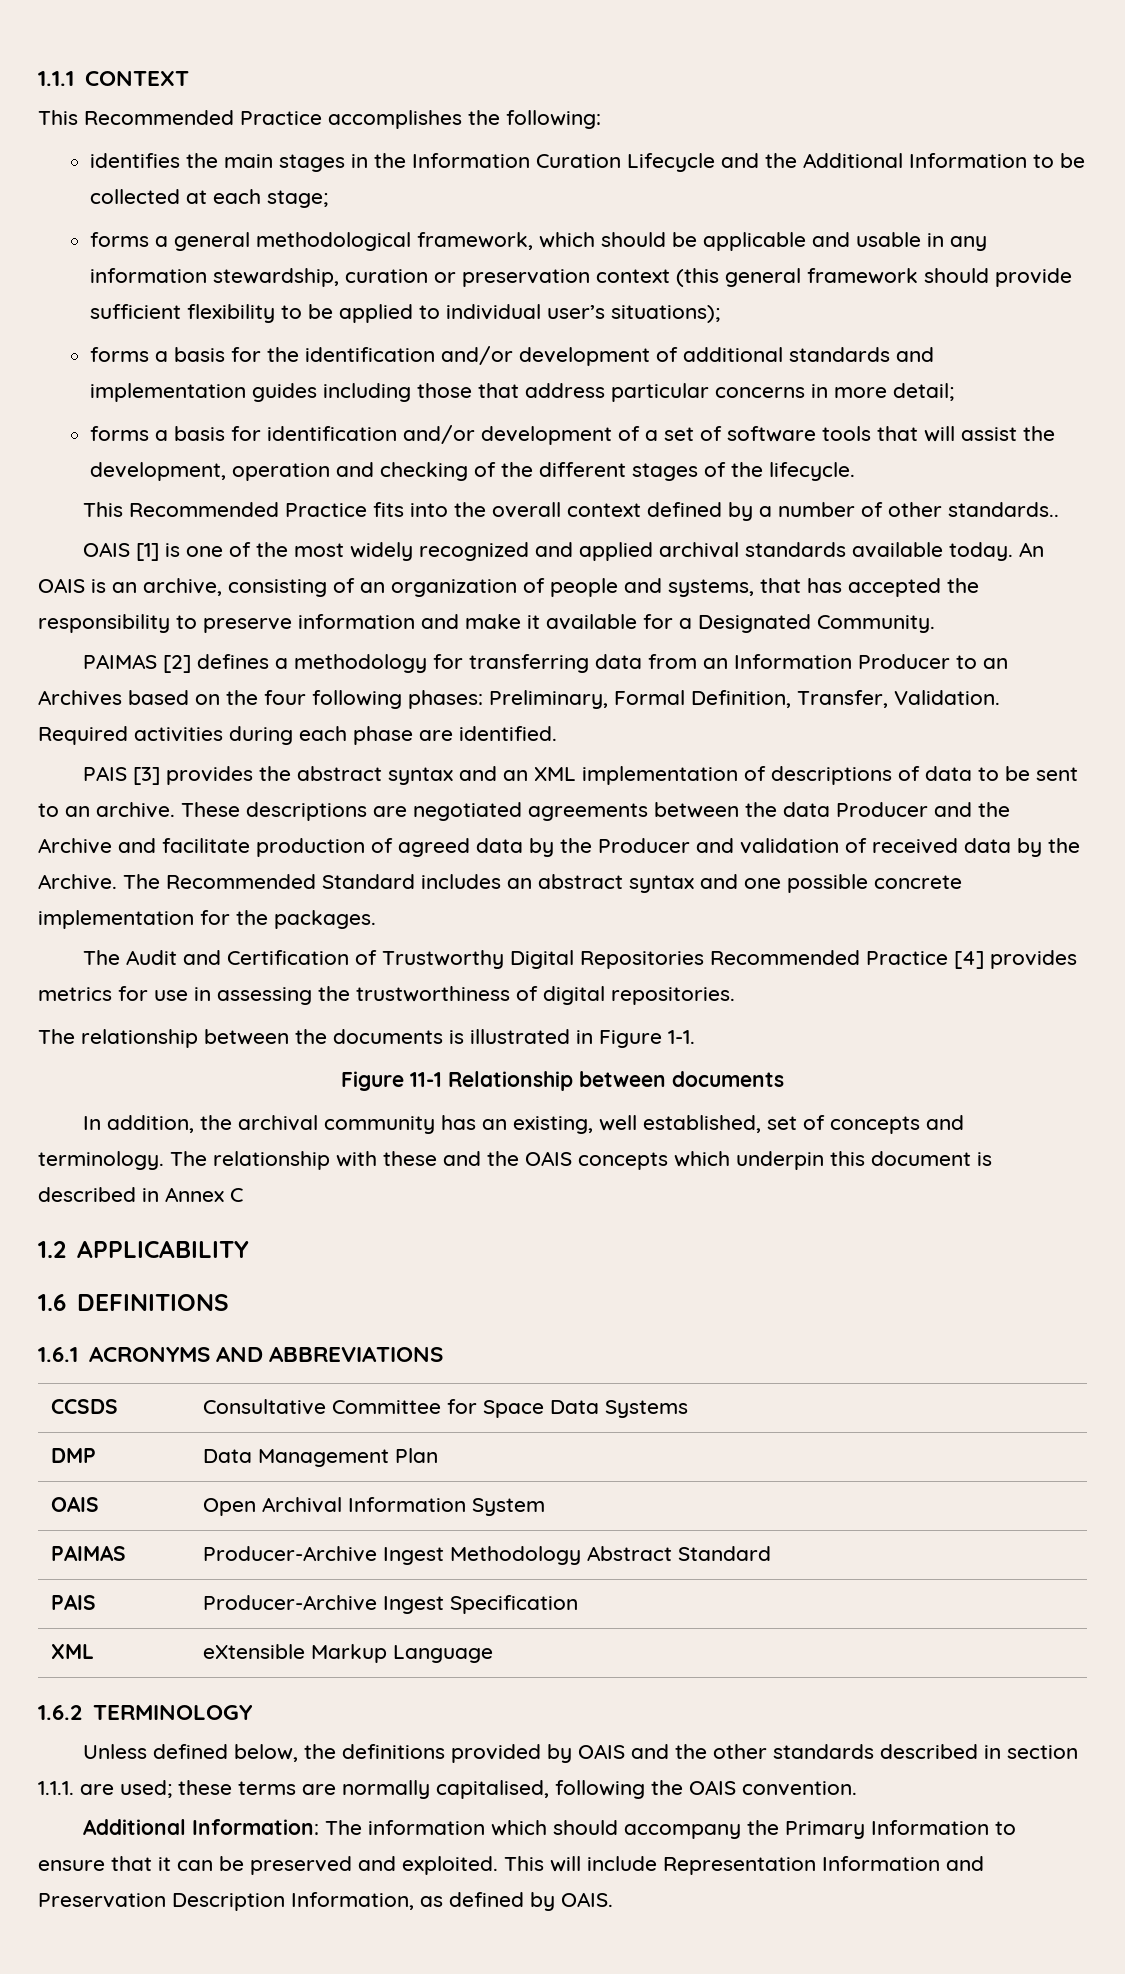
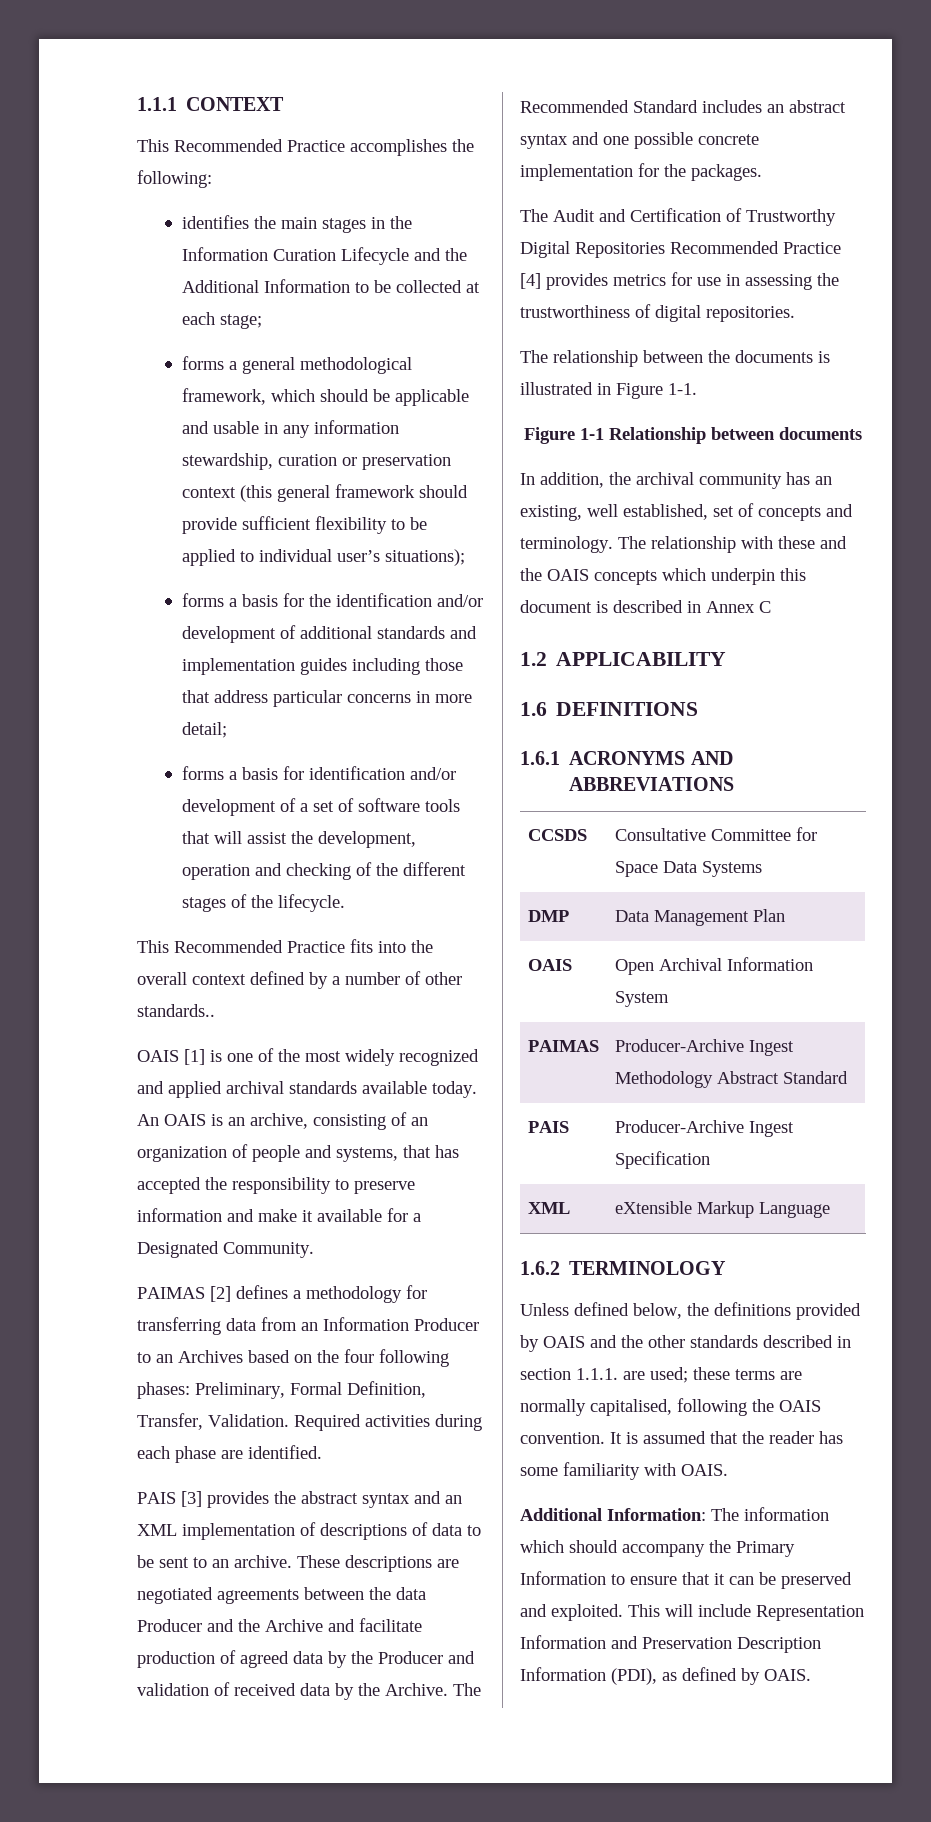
- Figure 11-1 Relationship between documents
+ Figure 1-1 Relationship between documents
+ It is assumed that the reader has some familiarity with OAIS.
- This will include Representation Information and Preservation Description Information, as defined by OAIS.
+ This will include Representation Information and Preservation Description Information (PDI), as defined by OAIS.

